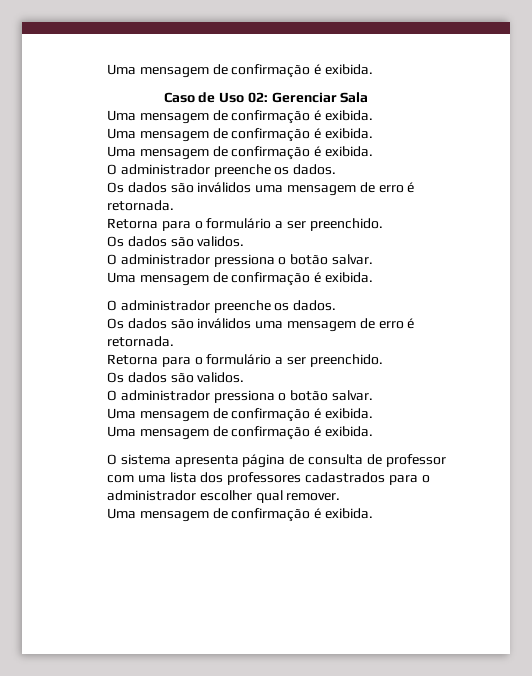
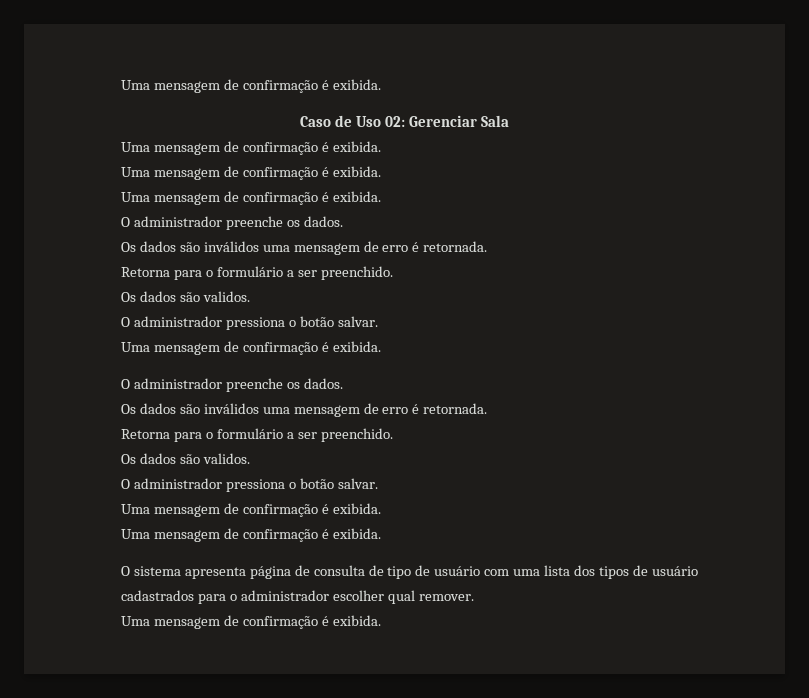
- O sistema apresenta página de consulta de professor com uma lista dos professores cadastrados para o administrador escolher qual remover.
+ O sistema apresenta página de consulta de tipo de usuário com uma lista dos tipos de usuário cadastrados para o administrador escolher qual remover.

